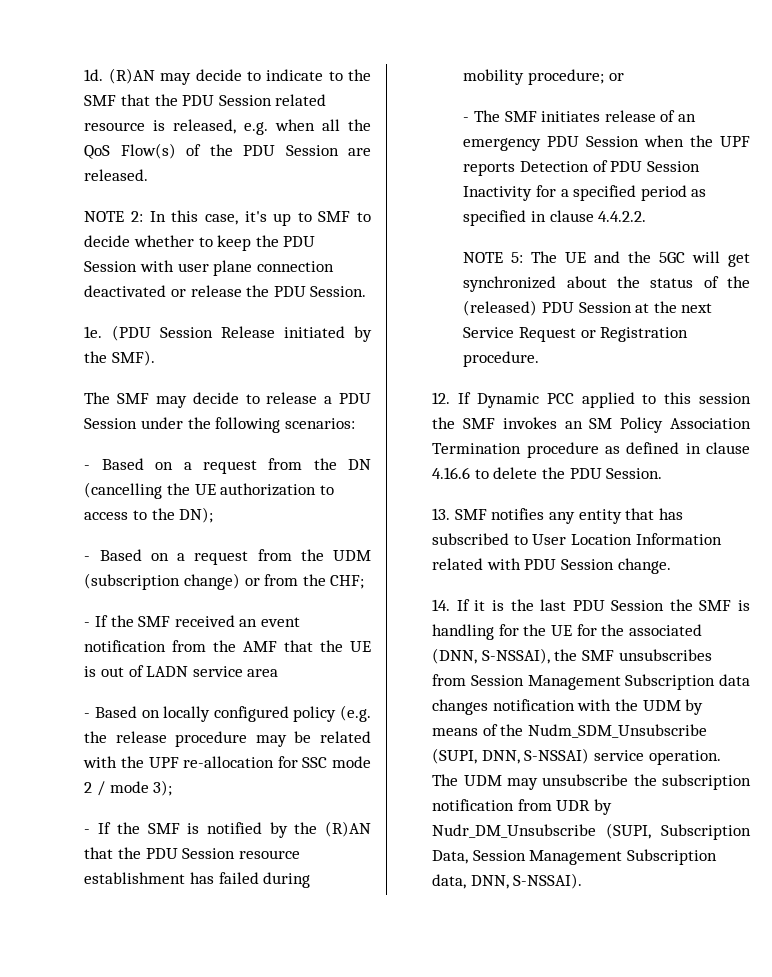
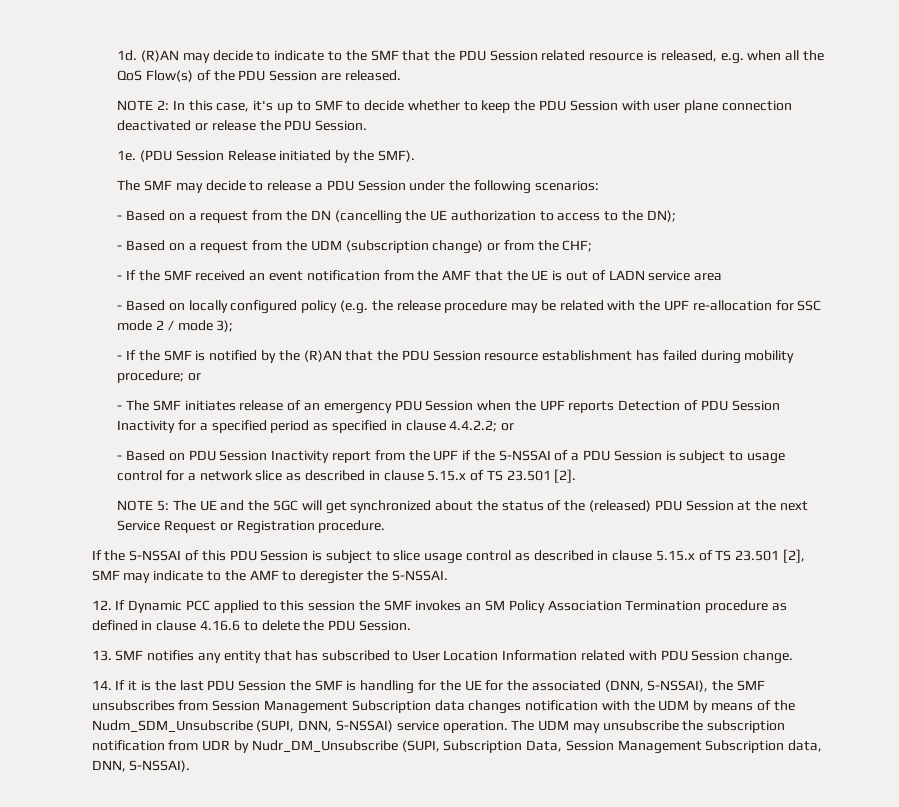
- - The SMF initiates release of an emergency PDU Session when the UPF reports Detection of PDU Session Inactivity for a specified period as specified in clause 4.4.2.2.
+ - The SMF initiates release of an emergency PDU Session when the UPF reports Detection of PDU Session Inactivity for a specified period as specified in clause 4.4.2.2; or
+ - Based on PDU Session Inactivity report from the UPF if the S-NSSAI of a PDU Session is subject to usage control for a network slice as described in clause 5.15.x of TS 23.501 [2].
+ If the S-NSSAI of this PDU Session is subject to slice usage control as described in clause 5.15.x of TS 23.501 [2], SMF may indicate to the AMF to deregister the S-NSSAI.

